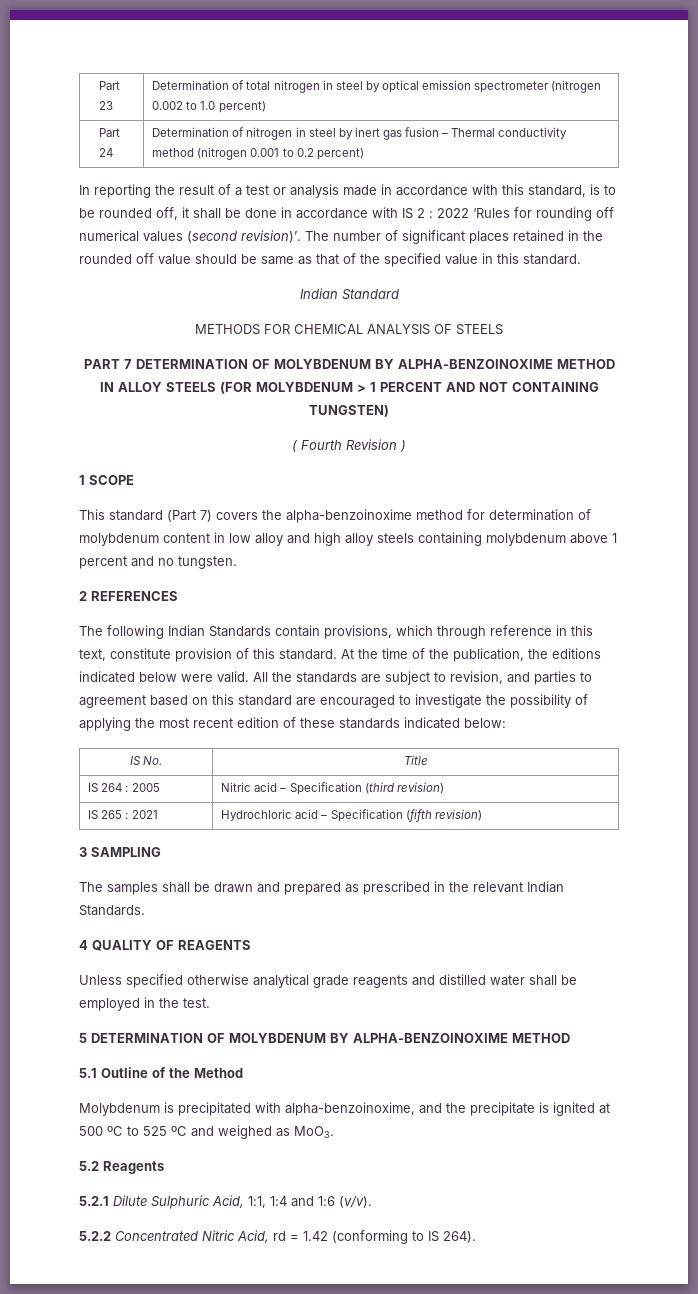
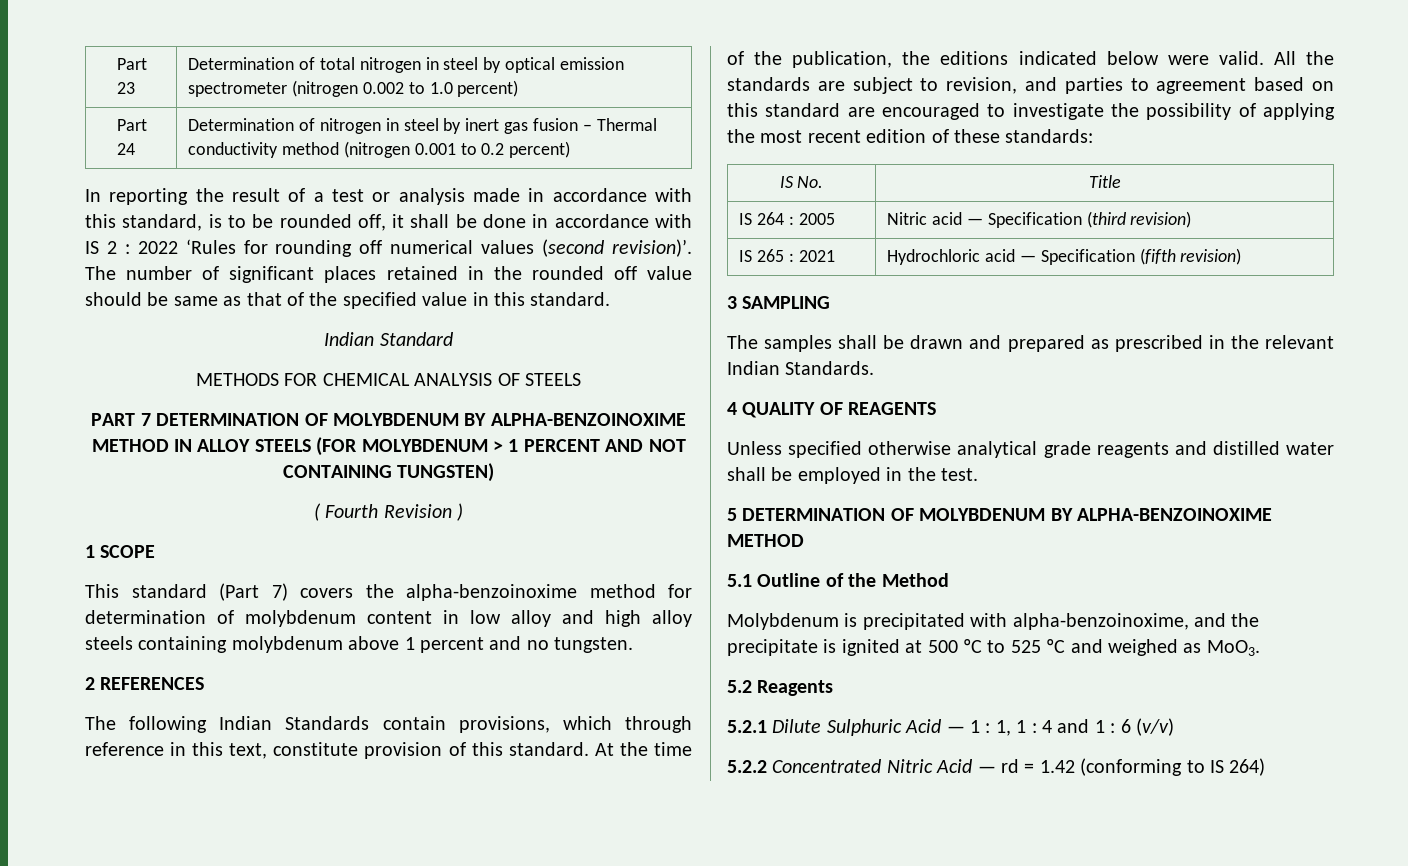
- All the standards are subject to revision, and parties to agreement based on this standard are encouraged to investigate the possibility of applying the most recent edition of these standards indicated below:
+ All the standards are subject to revision, and parties to agreement based on this standard are encouraged to investigate the possibility of applying the most recent edition of these standards:
- IS 264 : 2005 | Nitric acid – Specification (third revision)
+ IS 264 : 2005 | Nitric acid — Specification (third revision)
- IS 265 : 2021 | Hydrochloric acid – Specification (fifth revision)
+ IS 265 : 2021 | Hydrochloric acid — Specification (fifth revision)
- 5.2.1 Dilute Sulphuric Acid, 1:1, 1:4 and 1:6 (v/v).
+ 5.2.1 Dilute Sulphuric Acid — 1 : 1, 1 : 4 and 1 : 6 (v/v)
- 5.2.2 Concentrated Nitric Acid, rd = 1.42 (conforming to IS 264).
+ 5.2.2 Concentrated Nitric Acid — rd = 1.42 (conforming to IS 264)

